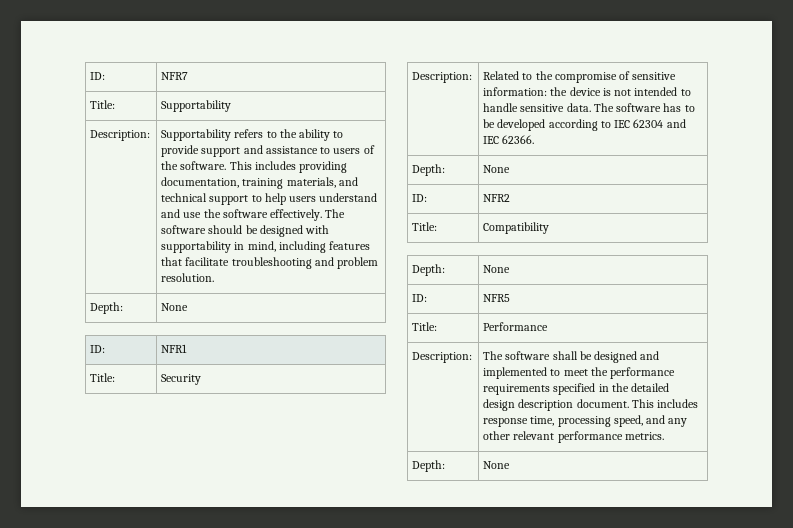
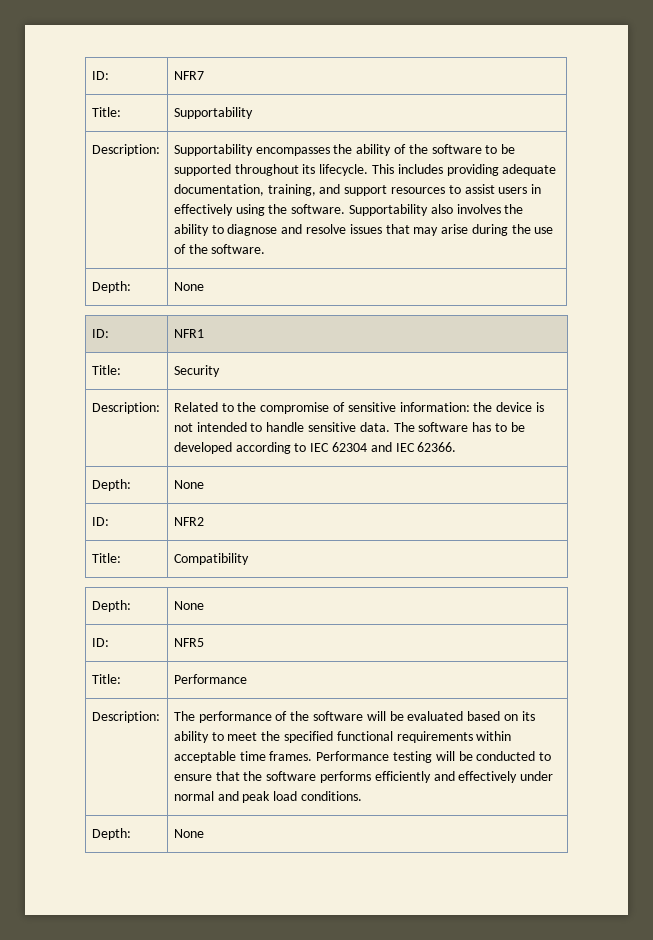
- Supportability refers to the ability to provide support and assistance to users of the software. This includes providing documentation, training materials, and technical support to help users understand and use the software effectively. The software should be designed with supportability in mind, including features that facilitate troubleshooting and problem resolution.
+ Supportability encompasses the ability of the software to be supported throughout its lifecycle. This includes providing adequate documentation, training, and support resources to assist users in effectively using the software. Supportability also involves the ability to diagnose and resolve issues that may arise during the use of the software.
- The software shall be designed and implemented to meet the performance requirements specified in the detailed design description document. This includes response time, processing speed, and any other relevant performance metrics.
+ The performance of the software will be evaluated based on its ability to meet the specified functional requirements within acceptable time frames. Performance testing will be conducted to ensure that the software performs efficiently and effectively under normal and peak load conditions.

